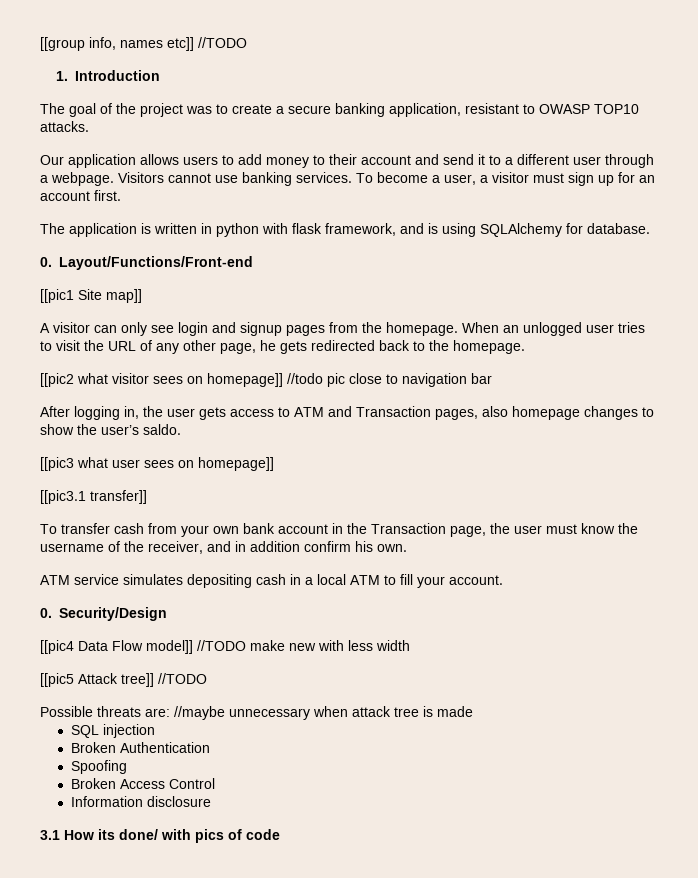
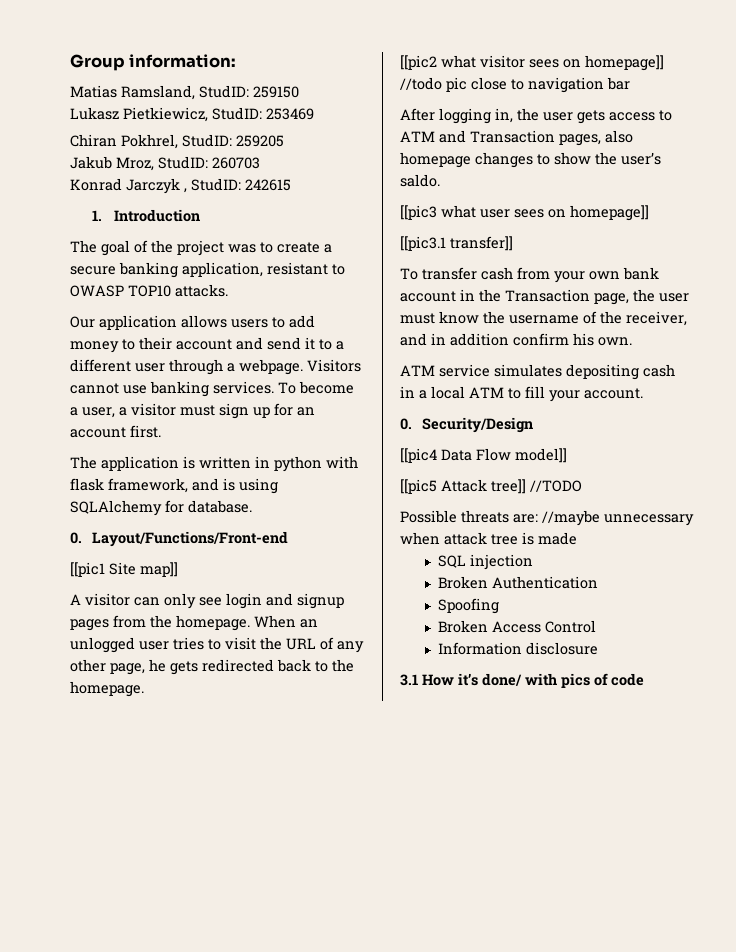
- [[group info, names etc]] //TODO
+ Group information:
+ Matias Ramsland, StudID: 259150
+ Lukasz Pietkiewicz, StudID: 253469
+ Chiran Pokhrel, StudID: 259205
+ Jakub Mroz, StudID: 260703
+ Konrad Jarczyk , StudID: 242615
- [[pic4 Data Flow model]] //TODO make new with less width
+ [[pic4 Data Flow model]]
- 3.1 How its done/ with pics of code
+ 3.1 How it’s done/ with pics of code

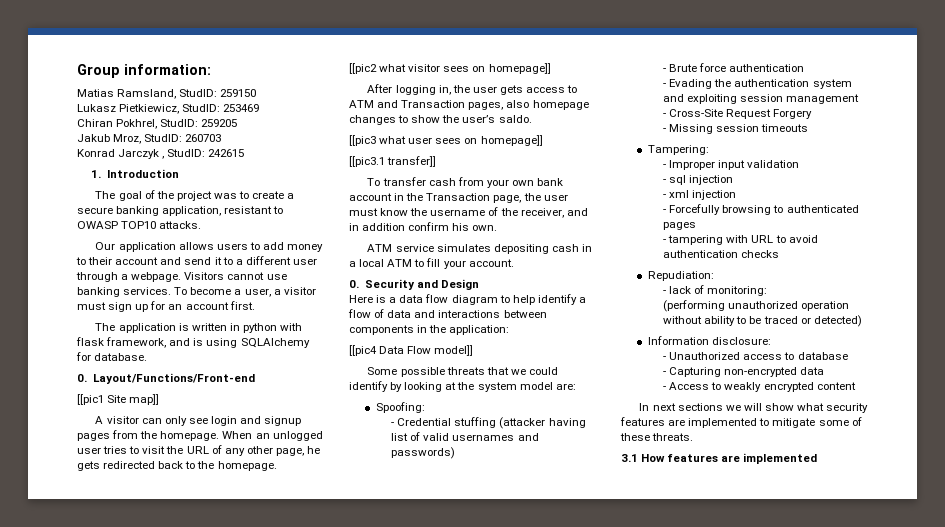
- [[pic2 what visitor sees on homepage]] //todo pic close to navigation bar
+ [[pic2 what visitor sees on homepage]]
- 0. Security/Design
+ 0. Security and Design
+ Here is a data flow diagram to help identify a flow of data and interactions between components in the application:
  [[pic4 Data Flow model]]
- [[pic5 Attack tree]] //TODO
- Possible threats are: //maybe unnecessary when attack tree is made
- SQL injection
- Broken Authentication
- Spoofing
- Broken Access Control
- Information disclosure
- 3.1 How it’s done/ with pics of code
+ Some possible threats that we could identify by looking at the system model are:
+ Spoofing:
+ - Credential stuffing (attacker having list of valid usernames and passwords)
+ - Brute force authentication
+ - Evading the authentication system and exploiting session management
+ - Cross-Site Request Forgery
+ - Missing session timeouts
+ Tampering:
+ - Improper input validation
+ - sql injection
+ - xml injection
+ - Forcefully browsing to authenticated pages
+ - tampering with URL to avoid authentication checks
+ Repudiation:
+ - lack of monitoring:
+ (performing unauthorized operation without ability to be traced or detected)
+ Information disclosure:
+ - Unauthorized access to database
+ - Capturing non-encrypted data
+ - Access to weakly encrypted content
+ In next sections we will show what security features are implemented to mitigate some of these threats.
+ 3.1 How features are implemented

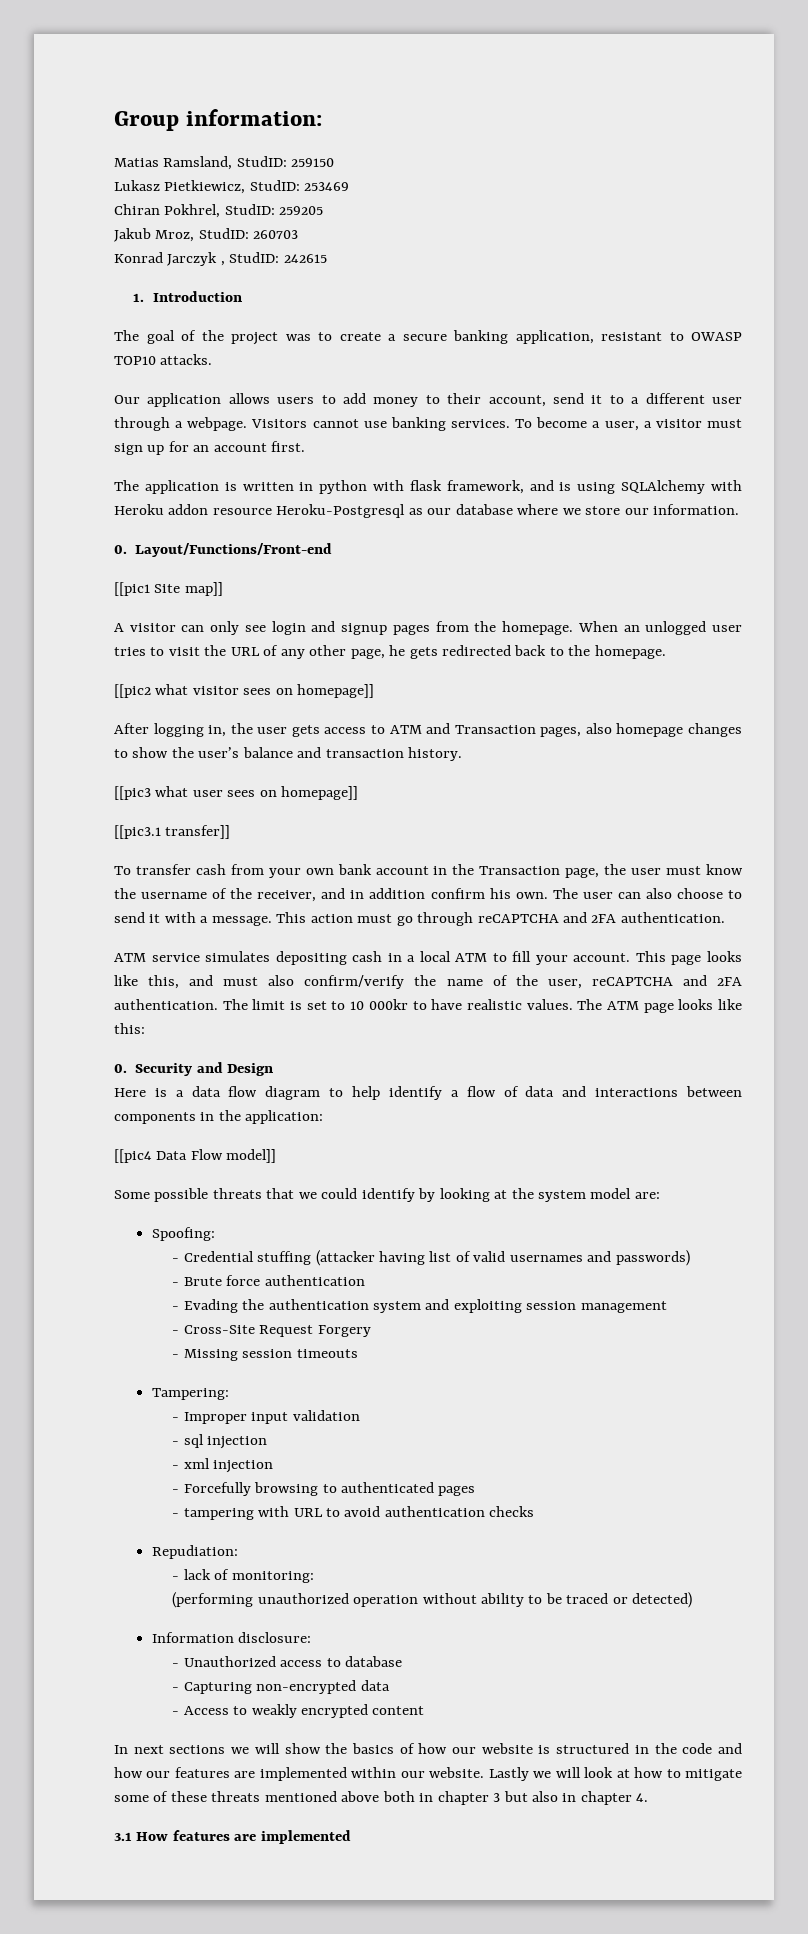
- Our application allows users to add money to their account and send it to a different user through a webpage.
+ Our application allows users to add money to their account, send it to a different user through a webpage.
- The application is written in python with flask framework, and is using SQLAlchemy for database.
+ The application is written in python with flask framework, and is using SQLAlchemy with Heroku addon resource Heroku-Postgresql as our database where we store our information.
- After logging in, the user gets access to ATM and Transaction pages, also homepage changes to show the user’s saldo.
+ After logging in, the user gets access to ATM and Transaction pages, also homepage changes to show the user’s balance and transaction history.
+ The user can also choose to send it with a message. This action must go through reCAPTCHA and 2FA authentication.
+ This page looks like this, and must also confirm/verify the name of the user, reCAPTCHA and 2FA authentication. The limit is set to 10 000kr to have realistic values. The ATM page looks like this:
- In next sections we will show what security features are implemented to mitigate some of these threats.
+ In next sections we will show the basics of how our website is structured in the code and how our features are implemented within our website. Lastly we will look at how to mitigate some of these threats mentioned above both in chapter 3 but also in chapter 4.

